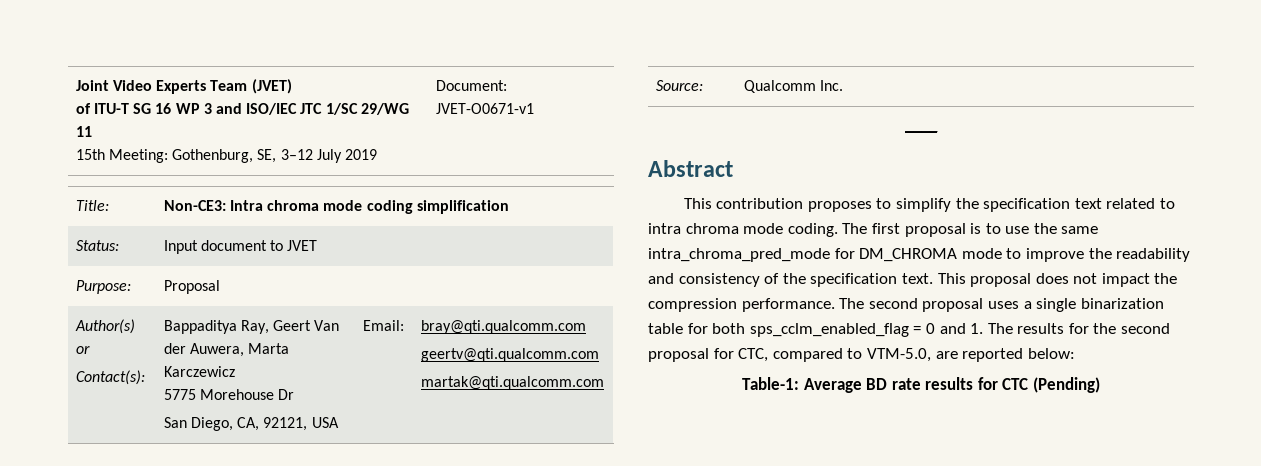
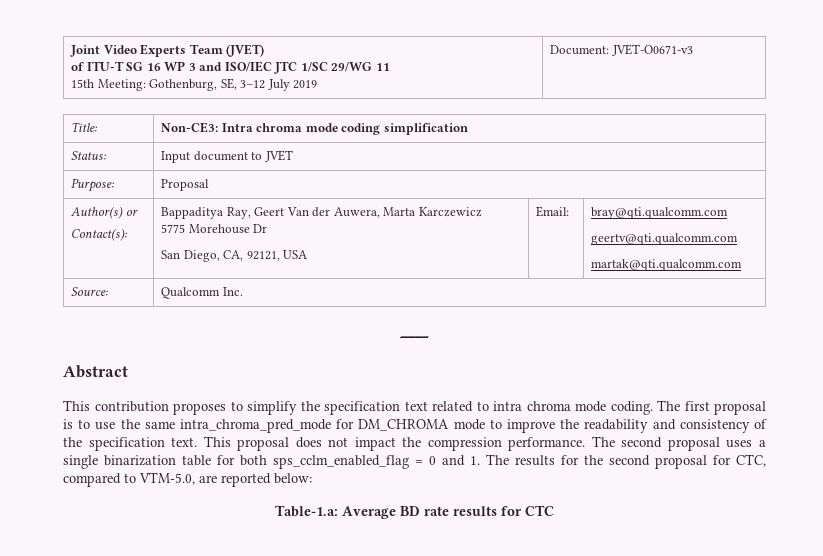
  Joint Video Experts Team (JVET)
  of ITU-T SG 16 WP 3 and ISO/IEC JTC 1/SC 29/WG 11
- 15th Meeting: Gothenburg, SE, 3–12 July 2019 | Document: JVET-O0671-v1
+ 15th Meeting: Gothenburg, SE, 3–12 July 2019 | Document: JVET-O0671-v3
- Table-1: Average BD rate results for CTC (Pending)
+ Table-1.a: Average BD rate results for CTC

